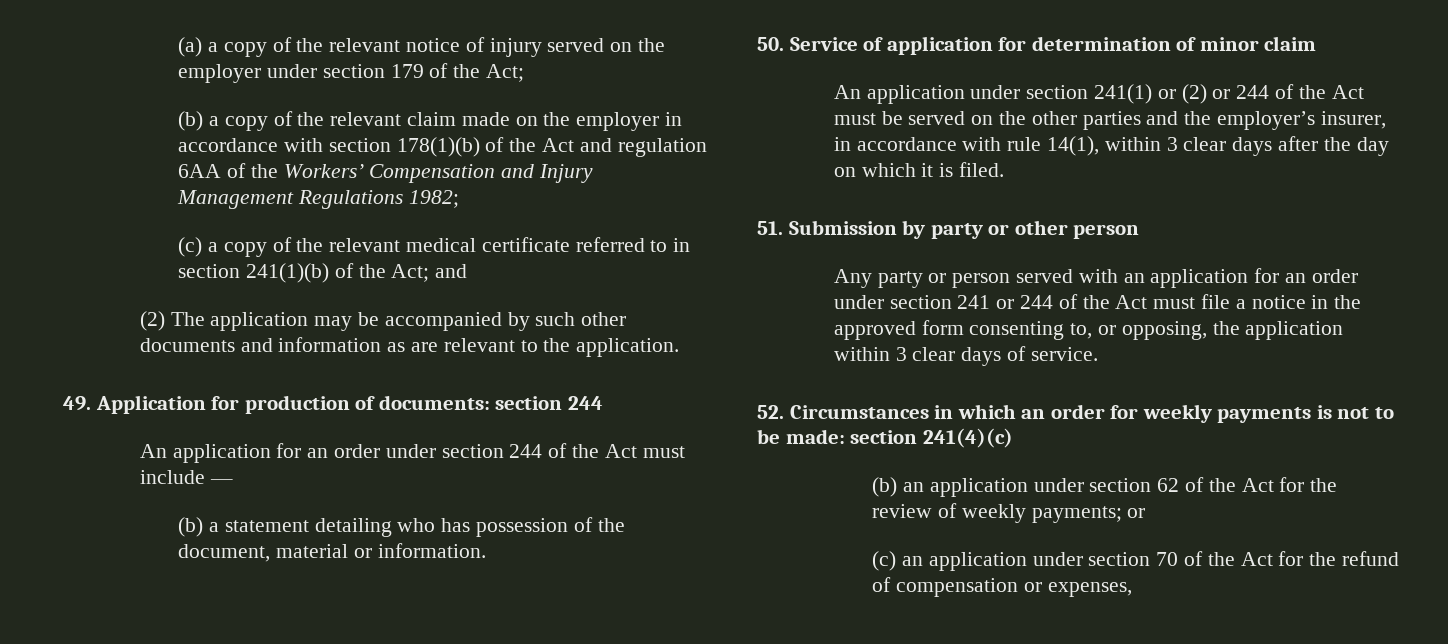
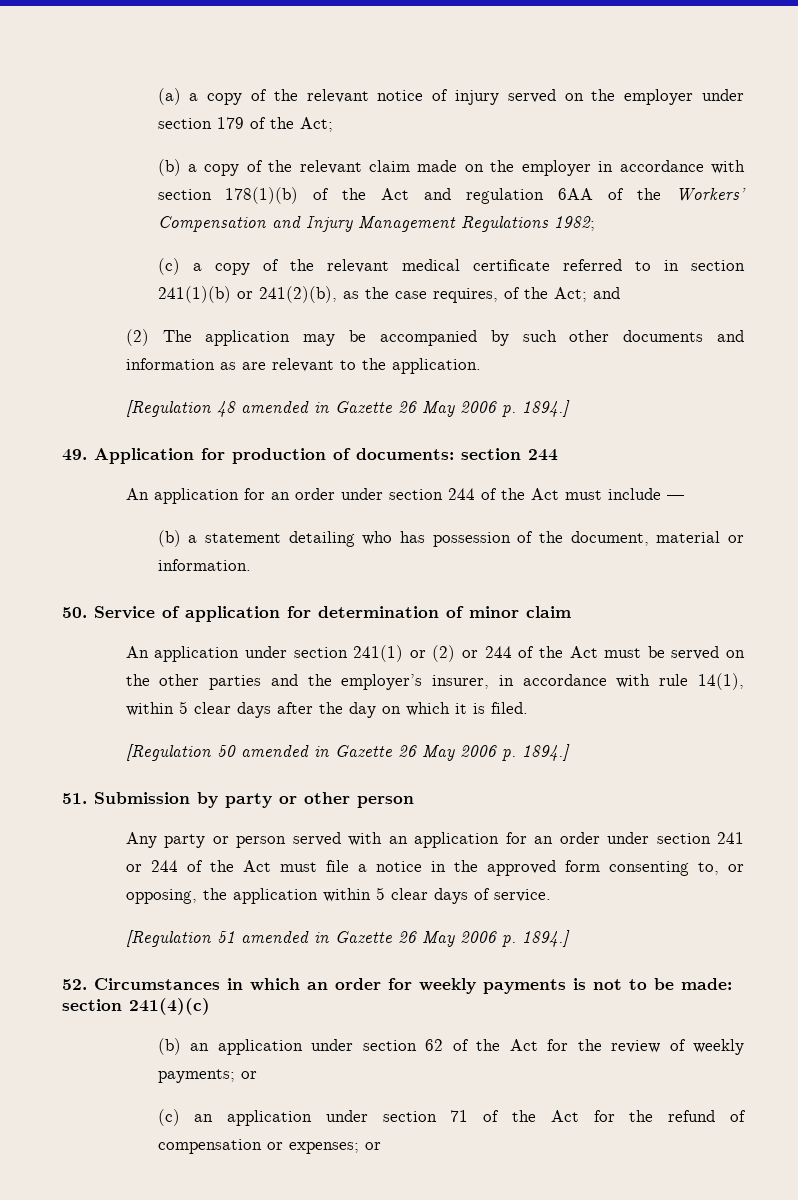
- (c) a copy of the relevant medical certificate referred to in section 241(1)(b) of the Act; and
+ (c) a copy of the relevant medical certificate referred to in section 241(1)(b) or 241(2)(b), as the case requires, of the Act; and
+ [Regulation 48 amended in Gazette 26 May 2006 p. 1894.]
- An application under section 241(1) or (2) or 244 of the Act must be served on the other parties and the employer’s insurer, in accordance with rule 14(1), within 3 clear days after the day on which it is filed.
+ An application under section 241(1) or (2) or 244 of the Act must be served on the other parties and the employer’s insurer, in accordance with rule 14(1), within 5 clear days after the day on which it is filed.
+ [Regulation 50 amended in Gazette 26 May 2006 p. 1894.]
- Any party or person served with an application for an order under section 241 or 244 of the Act must file a notice in the approved form consenting to, or opposing, the application within 3 clear days of service.
+ Any party or person served with an application for an order under section 241 or 244 of the Act must file a notice in the approved form consenting to, or opposing, the application within 5 clear days of service.
+ [Regulation 51 amended in Gazette 26 May 2006 p. 1894.]
- (c) an application under section 70 of the Act for the refund of compensation or expenses,
+ (c) an application under section 71 of the Act for the refund of compensation or expenses; or

